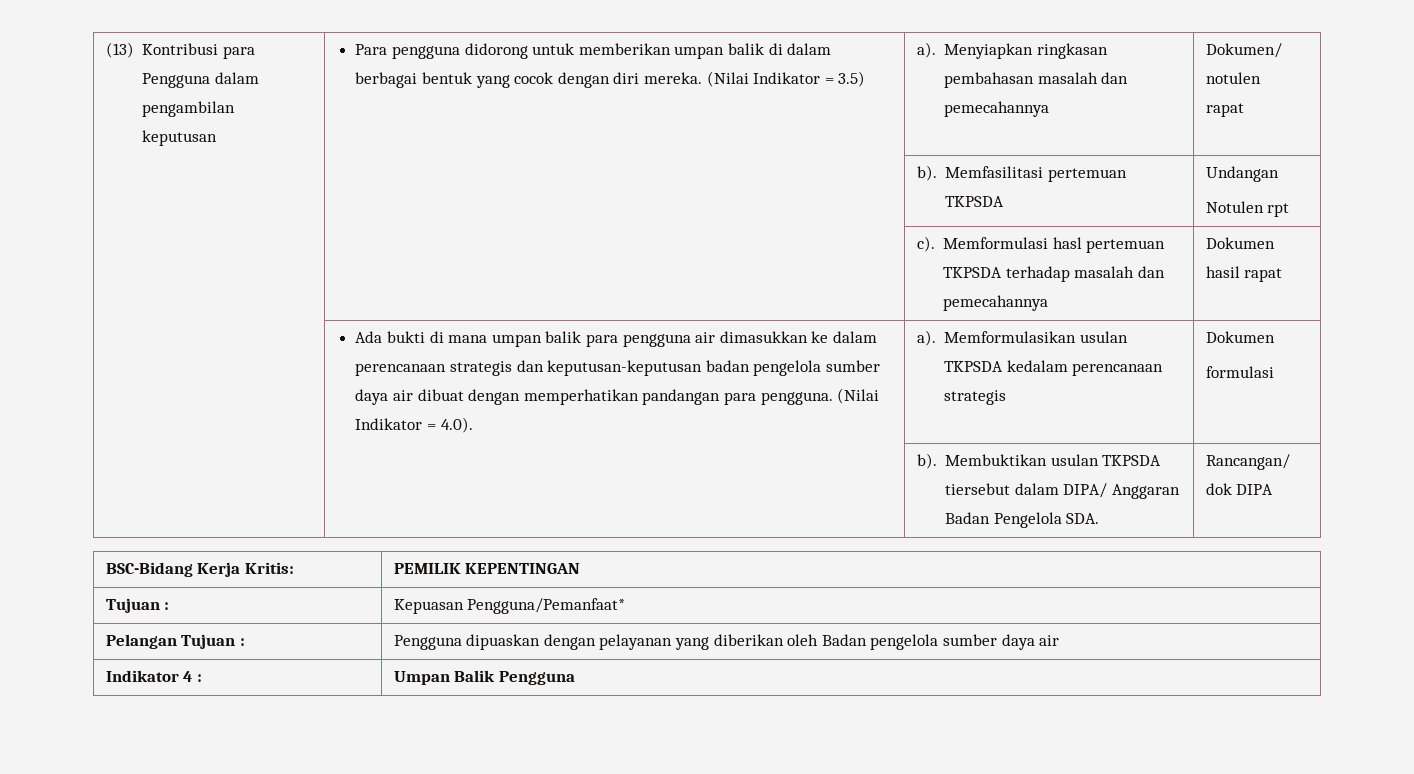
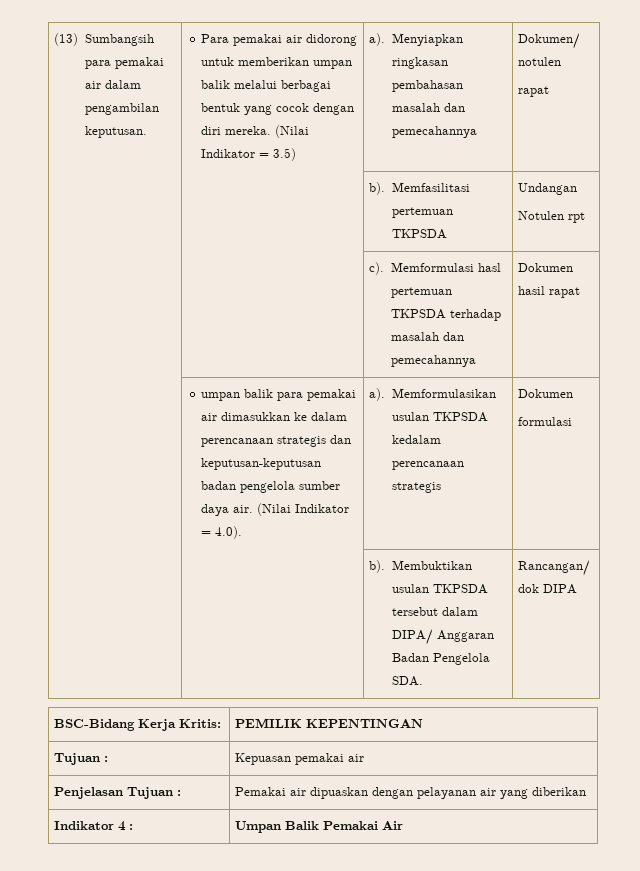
- (13) Kontribusi para Pengguna dalam pengambilan keputusan | Para pengguna didorong untuk memberikan umpan balik di dalam berbagai bentuk yang cocok dengan diri mereka. (Nilai Indikator = 3.5) | a). Menyiapkan ringkasan pembahasan masalah dan pemecahannya | Dokumen/ notulen
+ (13) Sumbangsih para pemakai air dalam pengambilan keputusan. | Para pemakai air didorong untuk memberikan umpan balik melalui berbagai bentuk yang cocok dengan diri mereka. (Nilai Indikator = 3.5) | a). Menyiapkan ringkasan pembahasan masalah dan pemecahannya | Dokumen/ notulen
- | Ada bukti di mana umpan balik para pengguna air dimasukkan ke dalam perencanaan strategis dan keputusan-keputusan badan pengelola sumber daya air dibuat dengan memperhatikan pandangan para pengguna. (Nilai Indikator = 4.0). | a). Memformulasikan usulan TKPSDA kedalam perencanaan strategis | Dokumen
+ | umpan balik para pemakai air dimasukkan ke dalam perencanaan strategis dan keputusan-keputusan badan pengelola sumber daya air. (Nilai Indikator = 4.0). | a). Memformulasikan usulan TKPSDA kedalam perencanaan strategis | Dokumen
- | | b). Membuktikan usulan TKPSDA tiersebut dalam DIPA/ Anggaran Badan Pengelola SDA. | Rancangan/ dok DIPA
+ | | b). Membuktikan usulan TKPSDA tersebut dalam DIPA/ Anggaran Badan Pengelola SDA. | Rancangan/ dok DIPA
- Tujuan : | Kepuasan Pengguna/Pemanfaat*
- Pelangan Tujuan : | Pengguna dipuaskan dengan pelayanan yang diberikan oleh Badan pengelola sumber daya air
+ Tujuan : | Kepuasan pemakai air
+ Penjelasan Tujuan : | Pemakai air dipuaskan dengan pelayanan air yang diberikan
- Indikator 4 : | Umpan Balik Pengguna
+ Indikator 4 : | Umpan Balik Pemakai Air

